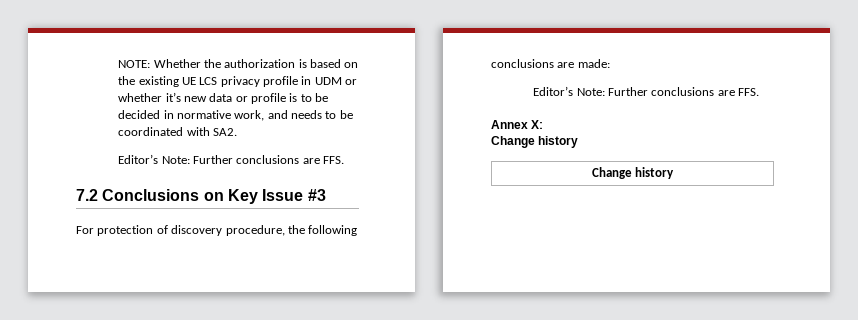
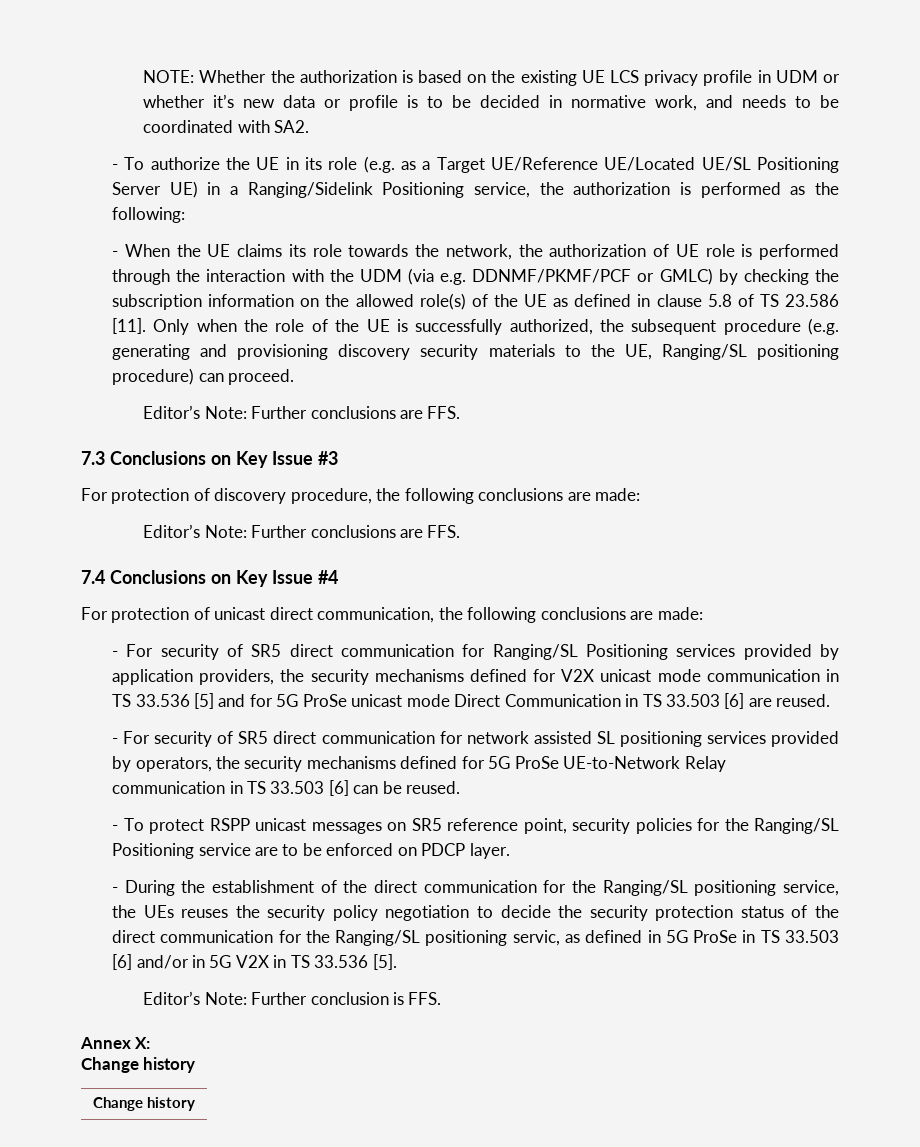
  NOTE: Whether the authorization is based on the existing UE LCS privacy profile in UDM or whether it’s new data or profile is to be decided in normative work, and needs to be coordinated with SA2.
+ - To authorize the UE in its role (e.g. as a Target UE/Reference UE/Located UE/SL Positioning Server UE) in a Ranging/Sidelink Positioning service, the authorization is performed as the following:
+ - When the UE claims its role towards the network, the authorization of UE role is performed through the interaction with the UDM (via e.g. DDNMF/PKMF/PCF or GMLC) by checking the subscription information on the allowed role(s) of the UE as defined in clause 5.8 of TS 23.586 [11]. Only when the role of the UE is successfully authorized, the subsequent procedure (e.g. generating and provisioning discovery security materials to the UE, Ranging/SL positioning procedure) can proceed.
  Editor’s Note: Further conclusions are FFS.
- 7.2 Conclusions on Key Issue #3
+ 7.3 Conclusions on Key Issue #3
+ 7.4 Conclusions on Key Issue #4
+ For protection of unicast direct communication, the following conclusions are made:
+ - For security of SR5 direct communication for Ranging/SL Positioning services provided by application providers, the security mechanisms defined for V2X unicast mode communication in TS 33.536 [5] and for 5G ProSe unicast mode Direct Communication in TS 33.503 [6] are reused.
+ - For security of SR5 direct communication for network assisted SL positioning services provided by operators, the security mechanisms defined for 5G ProSe UE-to-Network Relay communication in TS 33.503 [6] can be reused.
+ - To protect RSPP unicast messages on SR5 reference point, security policies for the Ranging/SL Positioning service are to be enforced on PDCP layer.
+ - During the establishment of the direct communication for the Ranging/SL positioning service, the UEs reuses the security policy negotiation to decide the security protection status of the direct communication for the Ranging/SL positioning servic, as defined in 5G ProSe in TS 33.503 [6] and/or in 5G V2X in TS 33.536 [5].
+ Editor’s Note: Further conclusion is FFS.

